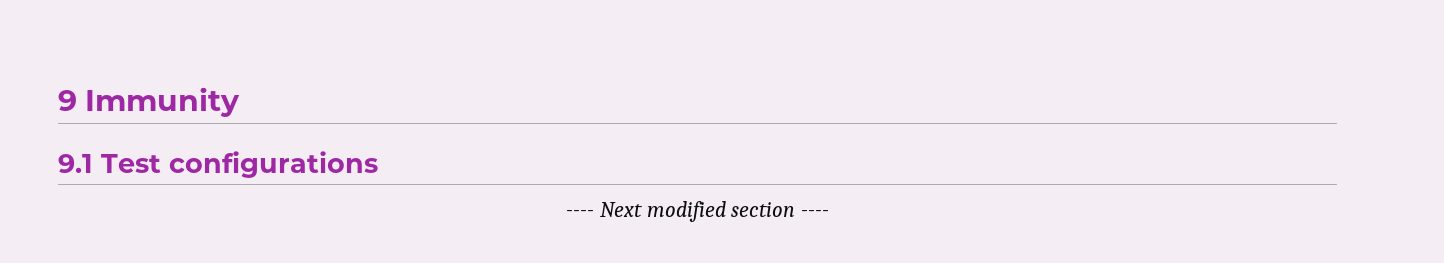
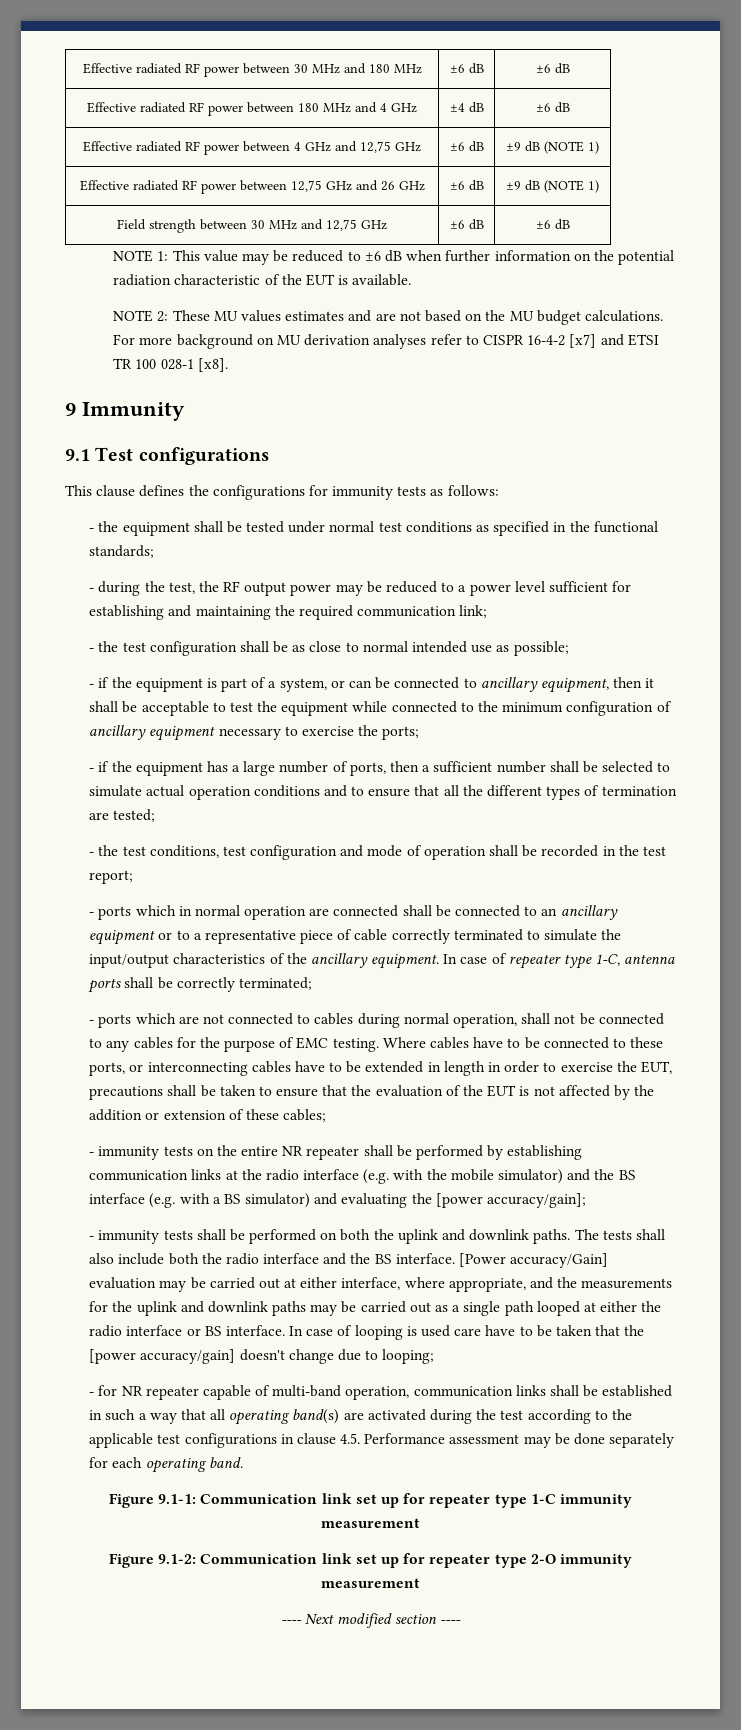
+ Effective radiated RF power between 30 MHz and 180 MHz | ±6 dB | ±6 dB
+ Effective radiated RF power between 180 MHz and 4 GHz | ±4 dB | ±6 dB
+ Effective radiated RF power between 4 GHz and 12,75 GHz | ±6 dB | ±9 dB (NOTE 1)
+ Effective radiated RF power between 12,75 GHz and 26 GHz | ±6 dB | ±9 dB (NOTE 1)
+ Field strength between 30 MHz and 12,75 GHz | ±6 dB | ±6 dB
+ NOTE 1: This value may be reduced to ±6 dB when further information on the potential radiation characteristic of the EUT is available.
+ NOTE 2: These MU values estimates and are not based on the MU budget calculations. For more background on MU derivation analyses refer to CISPR 16-4-2 [x7] and ETSI TR 100 028-1 [x8].
+ This clause defines the configurations for immunity tests as follows:
+ - the equipment shall be tested under normal test conditions as specified in the functional standards;
+ - during the test, the RF output power may be reduced to a power level sufficient for establishing and maintaining the required communication link;
+ - the test configuration shall be as close to normal intended use as possible;
+ - if the equipment is part of a system, or can be connected to ancillary equipment, then it shall be acceptable to test the equipment while connected to the minimum configuration of ancillary equipment necessary to exercise the ports;
+ - if the equipment has a large number of ports, then a sufficient number shall be selected to simulate actual operation conditions and to ensure that all the different types of termination are tested;
+ - the test conditions, test configuration and mode of operation shall be recorded in the test report;
+ - ports which in normal operation are connected shall be connected to an ancillary equipment or to a representative piece of cable correctly terminated to simulate the input/output characteristics of the ancillary equipment. In case of repeater type 1-C, antenna ports shall be correctly terminated;
+ - ports which are not connected to cables during normal operation, shall not be connected to any cables for the purpose of EMC testing. Where cables have to be connected to these ports, or interconnecting cables have to be extended in length in order to exercise the EUT, precautions shall be taken to ensure that the evaluation of the EUT is not affected by the addition or extension of these cables;
+ - immunity tests on the entire NR repeater shall be performed by establishing communication links at the radio interface (e.g. with the mobile simulator) and the BS interface (e.g. with a BS simulator) and evaluating the [power accuracy/gain];
+ - immunity tests shall be performed on both the uplink and downlink paths. The tests shall also include both the radio interface and the BS interface. [Power accuracy/Gain] evaluation may be carried out at either interface, where appropriate, and the measurements for the uplink and downlink paths may be carried out as a single path looped at either the radio interface or BS interface. In case of looping is used care have to be taken that the [power accuracy/gain] doesn't change due to looping;
+ - for NR repeater capable of multi-band operation, communication links shall be established in such a way that all operating band(s) are activated during the test according to the applicable test configurations in clause 4.5. Performance assessment may be done separately for each operating band.
+ Figure 9.1-1: Communication link set up for repeater type 1-C immunity measurement
+ Figure 9.1-2: Communication link set up for repeater type 2-O immunity measurement

